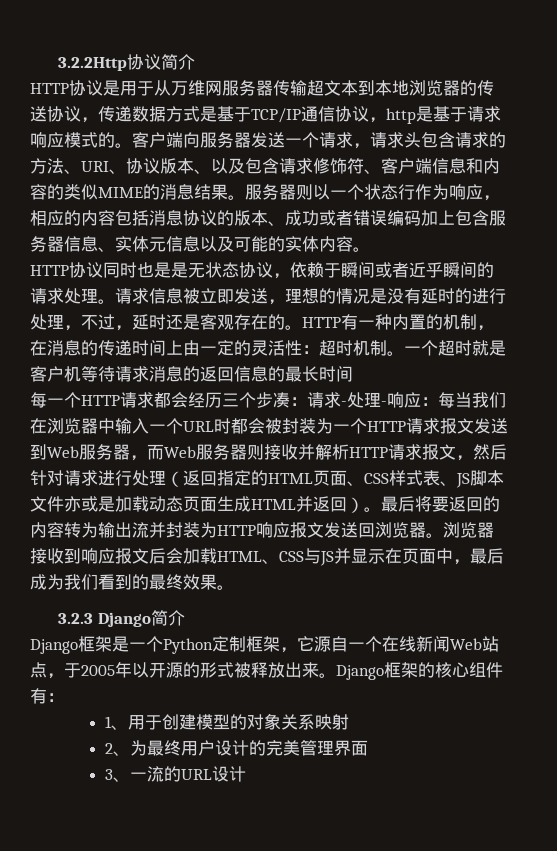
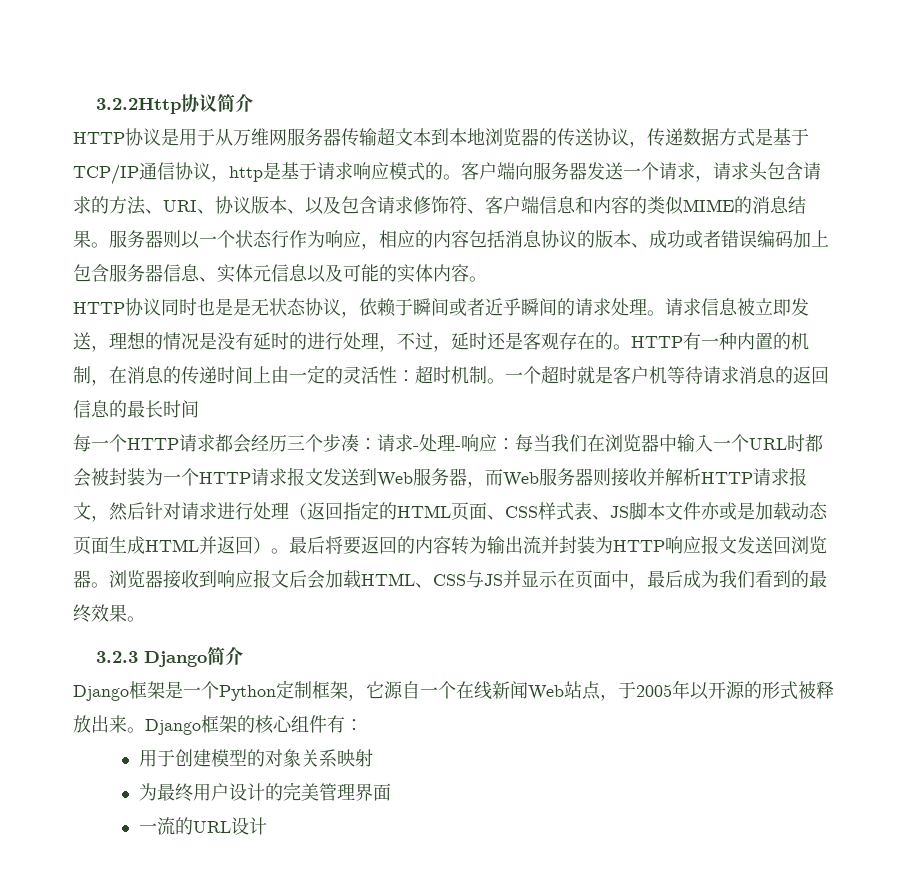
- 1、用于创建模型的对象关系映射
+ 用于创建模型的对象关系映射
- 2、为最终用户设计的完美管理界面
+ 为最终用户设计的完美管理界面
- 3、一流的URL设计
+ 一流的URL设计

